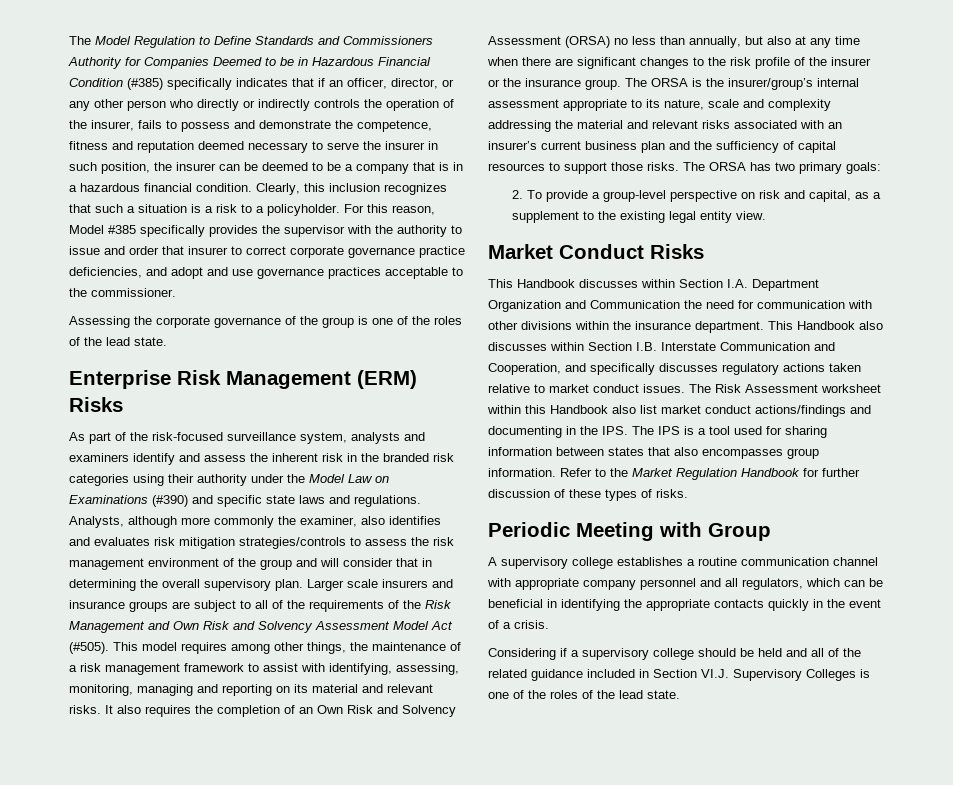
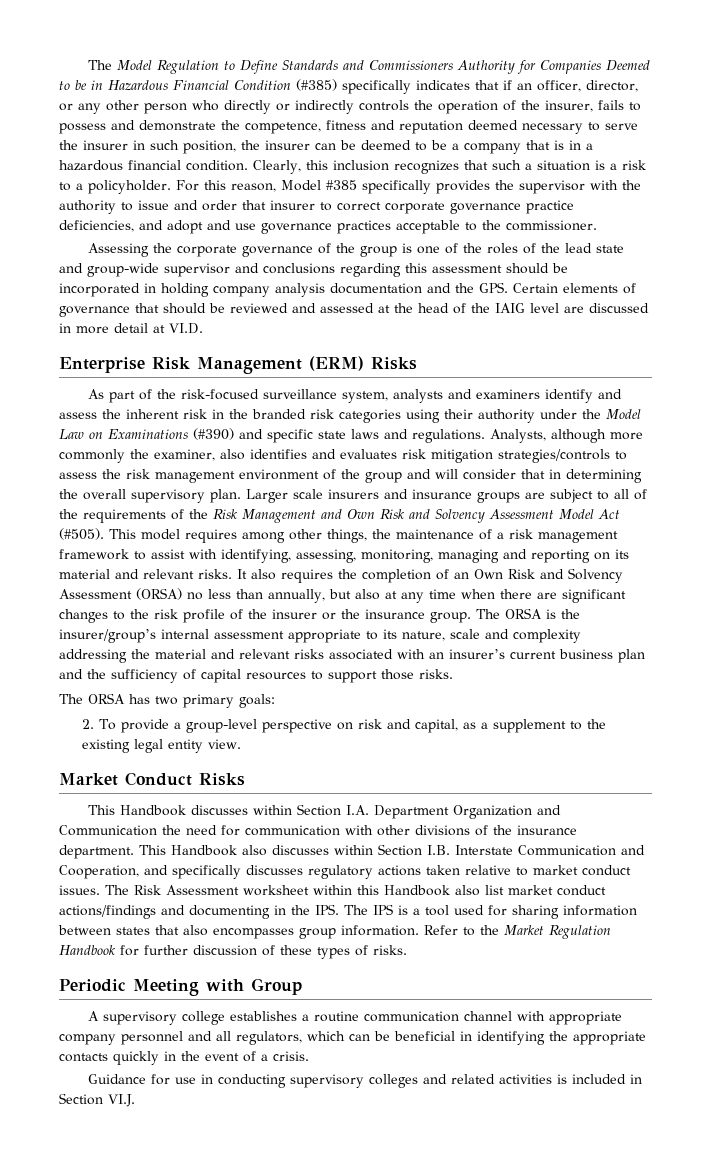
- Assessing the corporate governance of the group is one of the roles of the lead state.
+ Assessing the corporate governance of the group is one of the roles of the lead state and group-wide supervisor and conclusions regarding this assessment should be incorporated in holding company analysis documentation and the GPS. Certain elements of governance that should be reviewed and assessed at the head of the IAIG level are discussed in more detail at VI.D.
- The ORSA is the insurer/group’s internal assessment appropriate to its nature, scale and complexity addressing the material and relevant risks associated with an insurer’s current business plan and the sufficiency of capital resources to support those risks. The ORSA has two primary goals:
+ The ORSA is the insurer/group’s internal assessment appropriate to its nature, scale and complexity addressing the material and relevant risks associated with an insurer’s current business plan and the sufficiency of capital resources to support those risks.
+ The ORSA has two primary goals:
- This Handbook discusses within Section I.A. Department Organization and Communication the need for communication with other divisions within the insurance department.
+ This Handbook discusses within Section I.A. Department Organization and Communication the need for communication with other divisions of the insurance department.
- Considering if a supervisory college should be held and all of the related guidance included in Section VI.J. Supervisory Colleges is one of the roles of the lead state.
+ Guidance for use in conducting supervisory colleges and related activities is included in Section VI.J.

